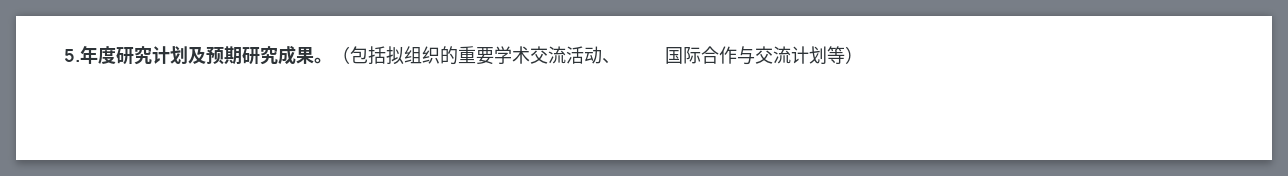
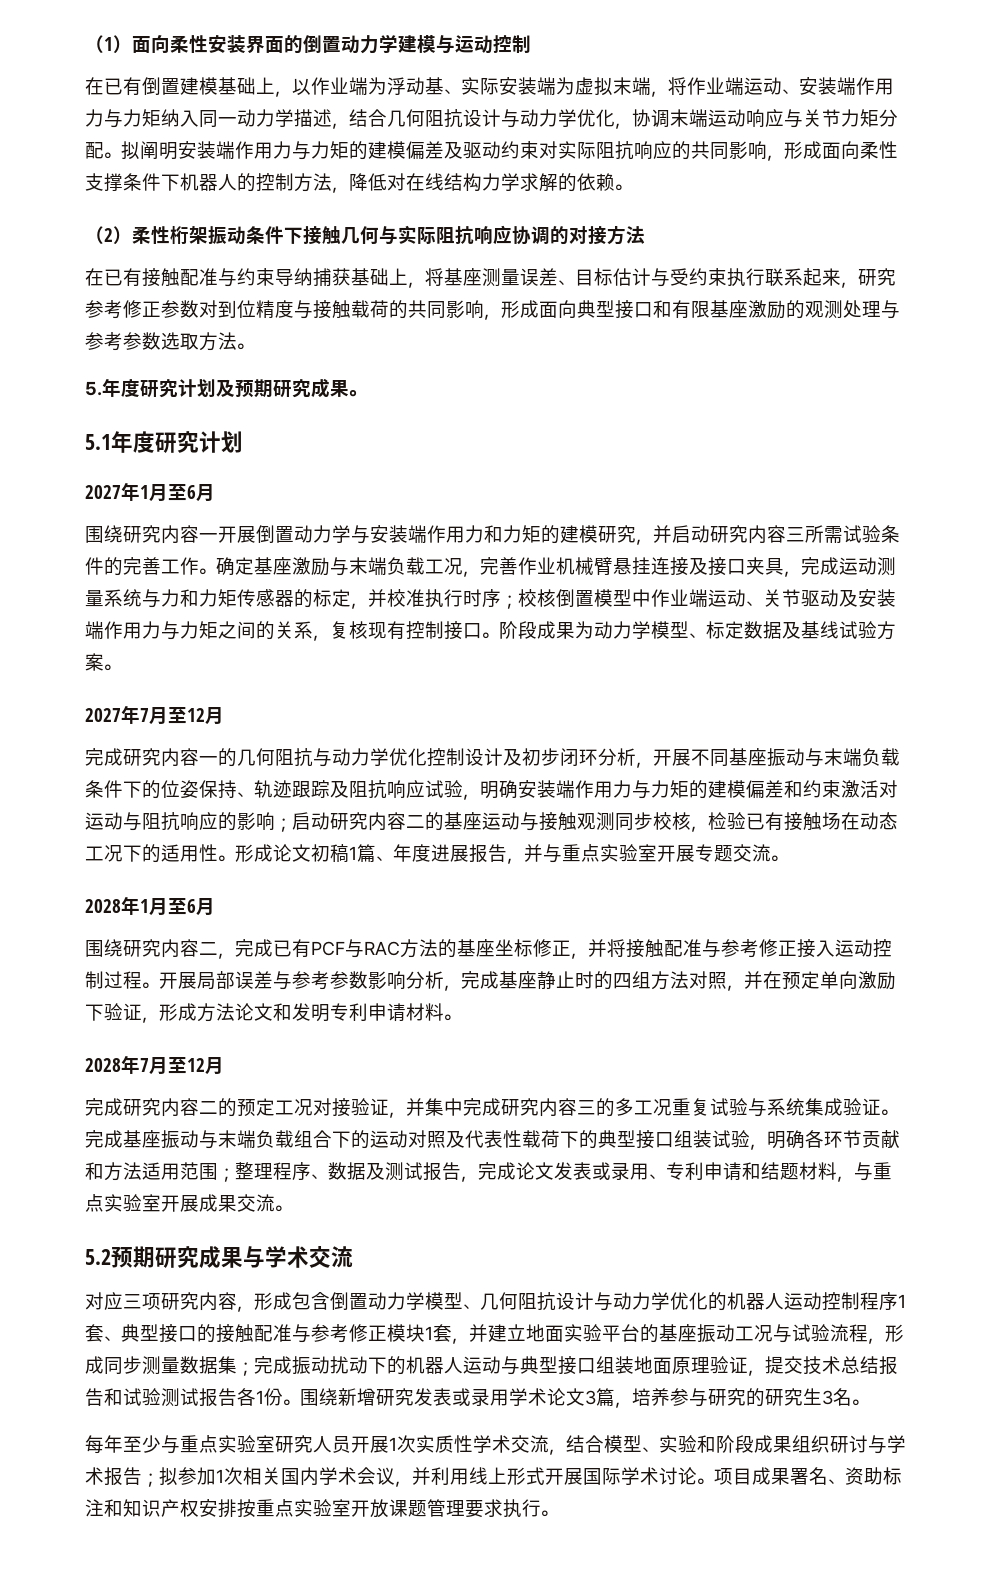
+ （1）面向柔性安装界面的倒置动力学建模与运动控制
+ 在已有倒置建模基础上，以作业端为浮动基、实际安装端为虚拟末端，将作业端运动、安装端作用力与力矩纳入同一动力学描述，结合几何阻抗设计与动力学优化，协调末端运动响应与关节力矩分配。拟阐明安装端作用力与力矩的建模偏差及驱动约束对实际阻抗响应的共同影响，形成面向柔性支撑条件下机器人的控制方法，降低对在线结构力学求解的依赖。
+ （2）柔性桁架振动条件下接触几何与实际阻抗响应协调的对接方法
+ 在已有接触配准与约束导纳捕获基础上，将基座测量误差、目标估计与受约束执行联系起来，研究参考修正参数对到位精度与接触载荷的共同影响，形成面向典型接口和有限基座激励的观测处理与参考参数选取方法。
- 5.年度研究计划及预期研究成果。（包括拟组织的重要学术交流活动、国际合作与交流计划等）
+ 5.年度研究计划及预期研究成果。
+ 5.1年度研究计划
+ 2027年1月至6月
+ 围绕研究内容一开展倒置动力学与安装端作用力和力矩的建模研究，并启动研究内容三所需试验条件的完善工作。确定基座激励与末端负载工况，完善作业机械臂悬挂连接及接口夹具，完成运动测量系统与力和力矩传感器的标定，并校准执行时序；校核倒置模型中作业端运动、关节驱动及安装端作用力与力矩之间的关系，复核现有控制接口。阶段成果为动力学模型、标定数据及基线试验方案。
+ 2027年7月至12月
+ 完成研究内容一的几何阻抗与动力学优化控制设计及初步闭环分析，开展不同基座振动与末端负载条件下的位姿保持、轨迹跟踪及阻抗响应试验，明确安装端作用力与力矩的建模偏差和约束激活对运动与阻抗响应的影响；启动研究内容二的基座运动与接触观测同步校核，检验已有接触场在动态工况下的适用性。形成论文初稿1篇、年度进展报告，并与重点实验室开展专题交流。
+ 2028年1月至6月
+ 围绕研究内容二，完成已有PCF与RAC方法的基座坐标修正，并将接触配准与参考修正接入运动控制过程。开展局部误差与参考参数影响分析，完成基座静止时的四组方法对照，并在预定单向激励下验证，形成方法论文和发明专利申请材料。
+ 2028年7月至12月
+ 完成研究内容二的预定工况对接验证，并集中完成研究内容三的多工况重复试验与系统集成验证。完成基座振动与末端负载组合下的运动对照及代表性载荷下的典型接口组装试验，明确各环节贡献和方法适用范围；整理程序、数据及测试报告，完成论文发表或录用、专利申请和结题材料，与重点实验室开展成果交流。
+ 5.2预期研究成果与学术交流
+ 对应三项研究内容，形成包含倒置动力学模型、几何阻抗设计与动力学优化的机器人运动控制程序1套、典型接口的接触配准与参考修正模块1套，并建立地面实验平台的基座振动工况与试验流程，形成同步测量数据集；完成振动扰动下的机器人运动与典型接口组装地面原理验证，提交技术总结报告和试验测试报告各1份。围绕新增研究发表或录用学术论文3篇，培养参与研究的研究生3名。
+ 每年至少与重点实验室研究人员开展1次实质性学术交流，结合模型、实验和阶段成果组织研讨与学术报告；拟参加1次相关国内学术会议，并利用线上形式开展国际学术讨论。项目成果署名、资助标注和知识产权安排按重点实验室开放课题管理要求执行。

